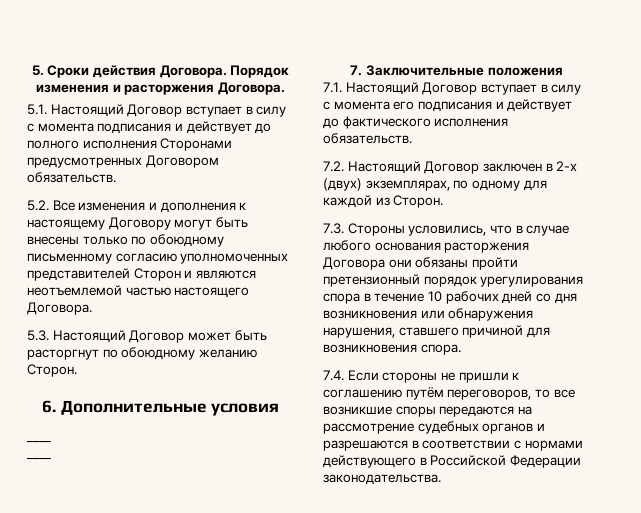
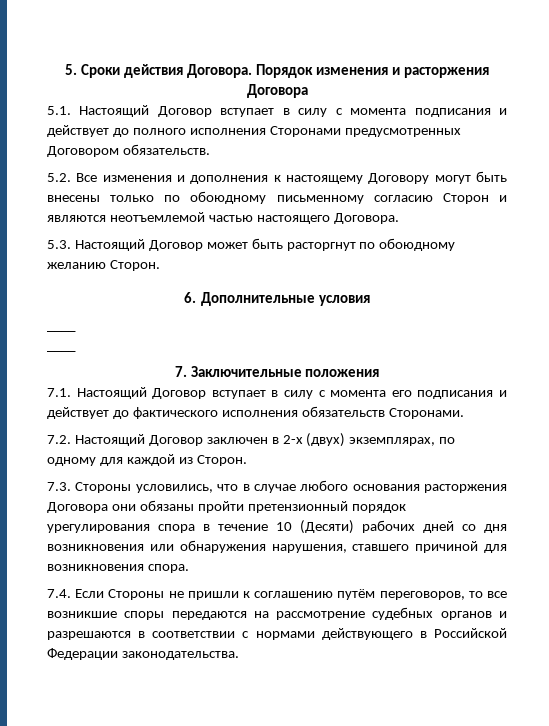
- Порядок изменения и расторжения Договора.
+ Порядок изменения и расторжения Договора
- 5.2. Все изменения и дополнения к настоящему Договору могут быть внесены только по обоюдному письменному согласию уполномоченных представителей Сторон и являются неотъемлемой частью настоящего Договора.
+ 5.2. Все изменения и дополнения к настоящему Договору могут быть внесены только по обоюдному письменному согласию Сторон и являются неотъемлемой частью настоящего Договора.
- 7.1. Настоящий Договор вступает в силу с момента его подписания и действует до фактического исполнения обязательств.
+ 7.1. Настоящий Договор вступает в силу с момента его подписания и действует до фактического исполнения обязательств Сторонами.
- 7.3. Стороны условились, что в случае любого основания расторжения Договора они обязаны пройти претензионный порядок урегулирования спора в течение 10 рабочих дней со дня возникновения или обнаружения нарушения, ставшего причиной для возникновения спора.
+ 7.3. Стороны условились, что в случае любого основания расторжения Договора они обязаны пройти претензионный порядок урегулирования спора в течение 10 (Десяти) рабочих дней со дня возникновения или обнаружения нарушения, ставшего причиной для возникновения спора.
- 7.4. Если стороны не пришли к соглашению путём переговоров, то все возникшие споры передаются на рассмотрение судебных органов и разрешаются в соответствии с нормами действующего в Российской Федерации законодательства.
+ 7.4. Если Стороны не пришли к соглашению путём переговоров, то все возникшие споры передаются на рассмотрение судебных органов и разрешаются в соответствии с нормами действующего в Российской Федерации законодательства.

